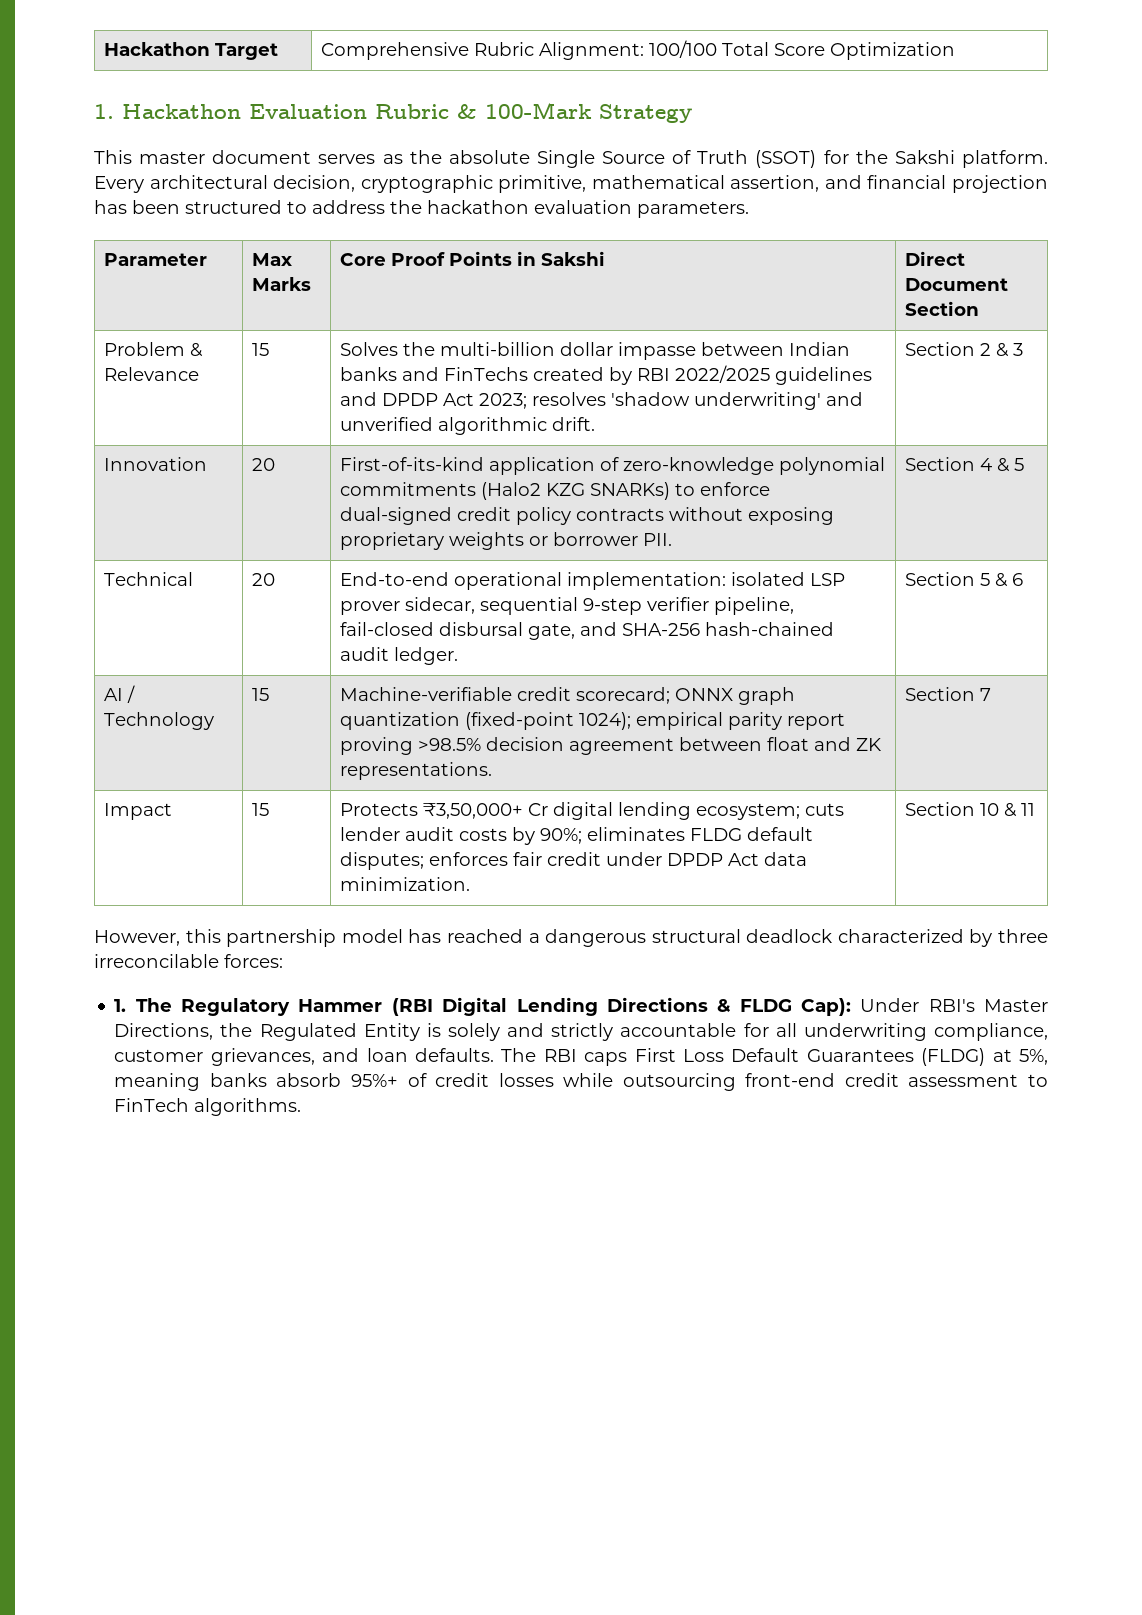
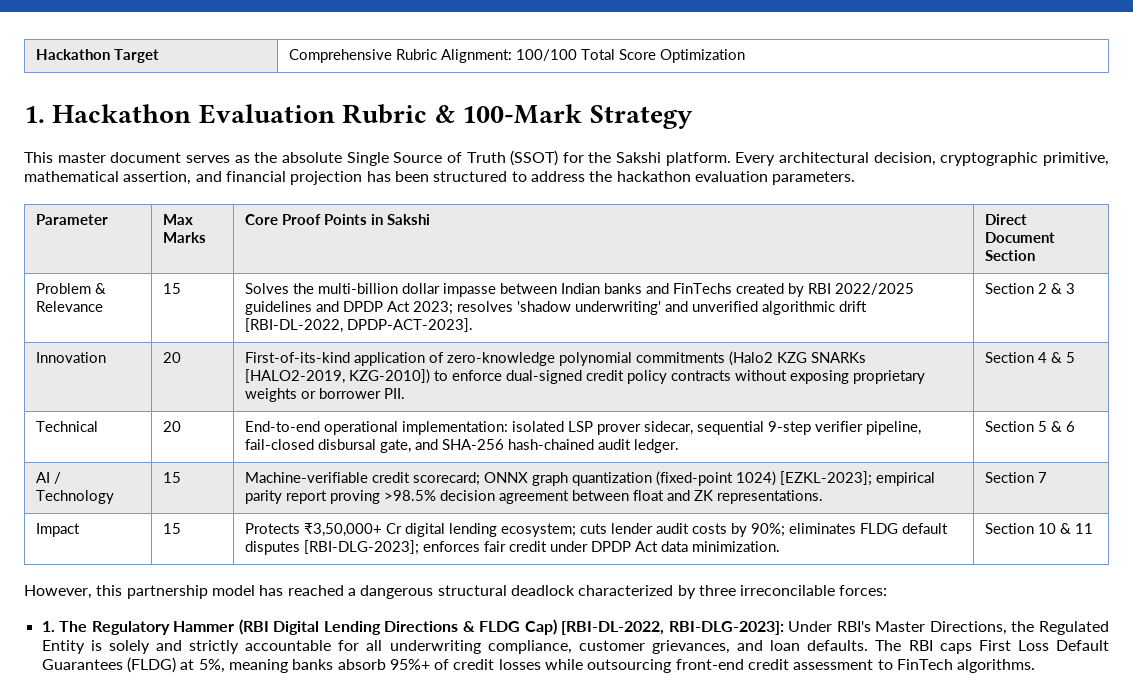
- Problem & Relevance | 15 | Solves the multi-billion dollar impasse between Indian banks and FinTechs created by RBI 2022/2025 guidelines and DPDP Act 2023; resolves 'shadow underwriting' and unverified algorithmic drift. | Section 2 & 3
+ Problem & Relevance | 15 | Solves the multi-billion dollar impasse between Indian banks and FinTechs created by RBI 2022/2025 guidelines and DPDP Act 2023; resolves 'shadow underwriting' and unverified algorithmic drift [RBI-DL-2022, DPDP-ACT-2023]. | Section 2 & 3
- Innovation | 20 | First-of-its-kind application of zero-knowledge polynomial commitments (Halo2 KZG SNARKs) to enforce dual-signed credit policy contracts without exposing proprietary weights or borrower PII. | Section 4 & 5
+ Innovation | 20 | First-of-its-kind application of zero-knowledge polynomial commitments (Halo2 KZG SNARKs [HALO2-2019, KZG-2010]) to enforce dual-signed credit policy contracts without exposing proprietary weights or borrower PII. | Section 4 & 5
- AI / Technology | 15 | Machine-verifiable credit scorecard; ONNX graph quantization (fixed-point 1024); empirical parity report proving >98.5% decision agreement between float and ZK representations. | Section 7
+ AI / Technology | 15 | Machine-verifiable credit scorecard; ONNX graph quantization (fixed-point 1024) [EZKL-2023]; empirical parity report proving >98.5% decision agreement between float and ZK representations. | Section 7
- Impact | 15 | Protects ₹3,50,000+ Cr digital lending ecosystem; cuts lender audit costs by 90%; eliminates FLDG default disputes; enforces fair credit under DPDP Act data minimization. | Section 10 & 11
+ Impact | 15 | Protects ₹3,50,000+ Cr digital lending ecosystem; cuts lender audit costs by 90%; eliminates FLDG default disputes [RBI-DLG-2023]; enforces fair credit under DPDP Act data minimization. | Section 10 & 11
- 1. The Regulatory Hammer (RBI Digital Lending Directions & FLDG Cap): Under RBI's Master Directions, the Regulated Entity is solely and strictly accountable for all underwriting compliance, customer grievances, and loan defaults.
+ 1. The Regulatory Hammer (RBI Digital Lending Directions & FLDG Cap) [RBI-DL-2022, RBI-DLG-2023]: Under RBI's Master Directions, the Regulated Entity is solely and strictly accountable for all underwriting compliance, customer grievances, and loan defaults.

